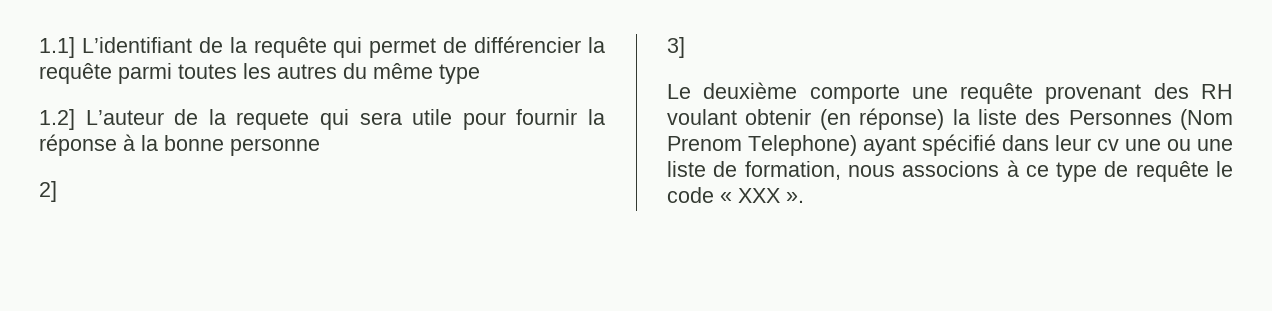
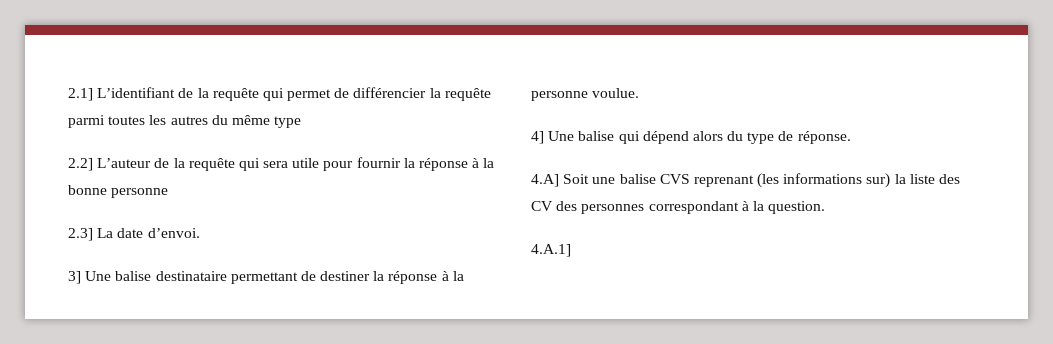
- 1.1] L’identifiant de la requête qui permet de différencier la requête parmi toutes les autres du même type
+ 2.1] L’identifiant de la requête qui permet de différencier la requête parmi toutes les autres du même type
- 1.2] L’auteur de la requete qui sera utile pour fournir la réponse à la bonne personne
+ 2.2] L’auteur de la requête qui sera utile pour fournir la réponse à la bonne personne
- 2]
- 3]
- Le deuxième comporte une requête provenant des RH voulant obtenir (en réponse) la liste des Personnes (Nom Prenom Telephone) ayant spécifié dans leur cv une ou une liste de formation, nous associons à ce type de requête le code « XXX ».
+ 2.3] La date d’envoi.
+ 3] Une balise destinataire permettant de destiner la réponse à la personne voulue.
+ 4] Une balise qui dépend alors du type de réponse.
+ 4.A] Soit une balise CVS reprenant (les informations sur) la liste des CV des personnes correspondant à la question.
+ 4.A.1]

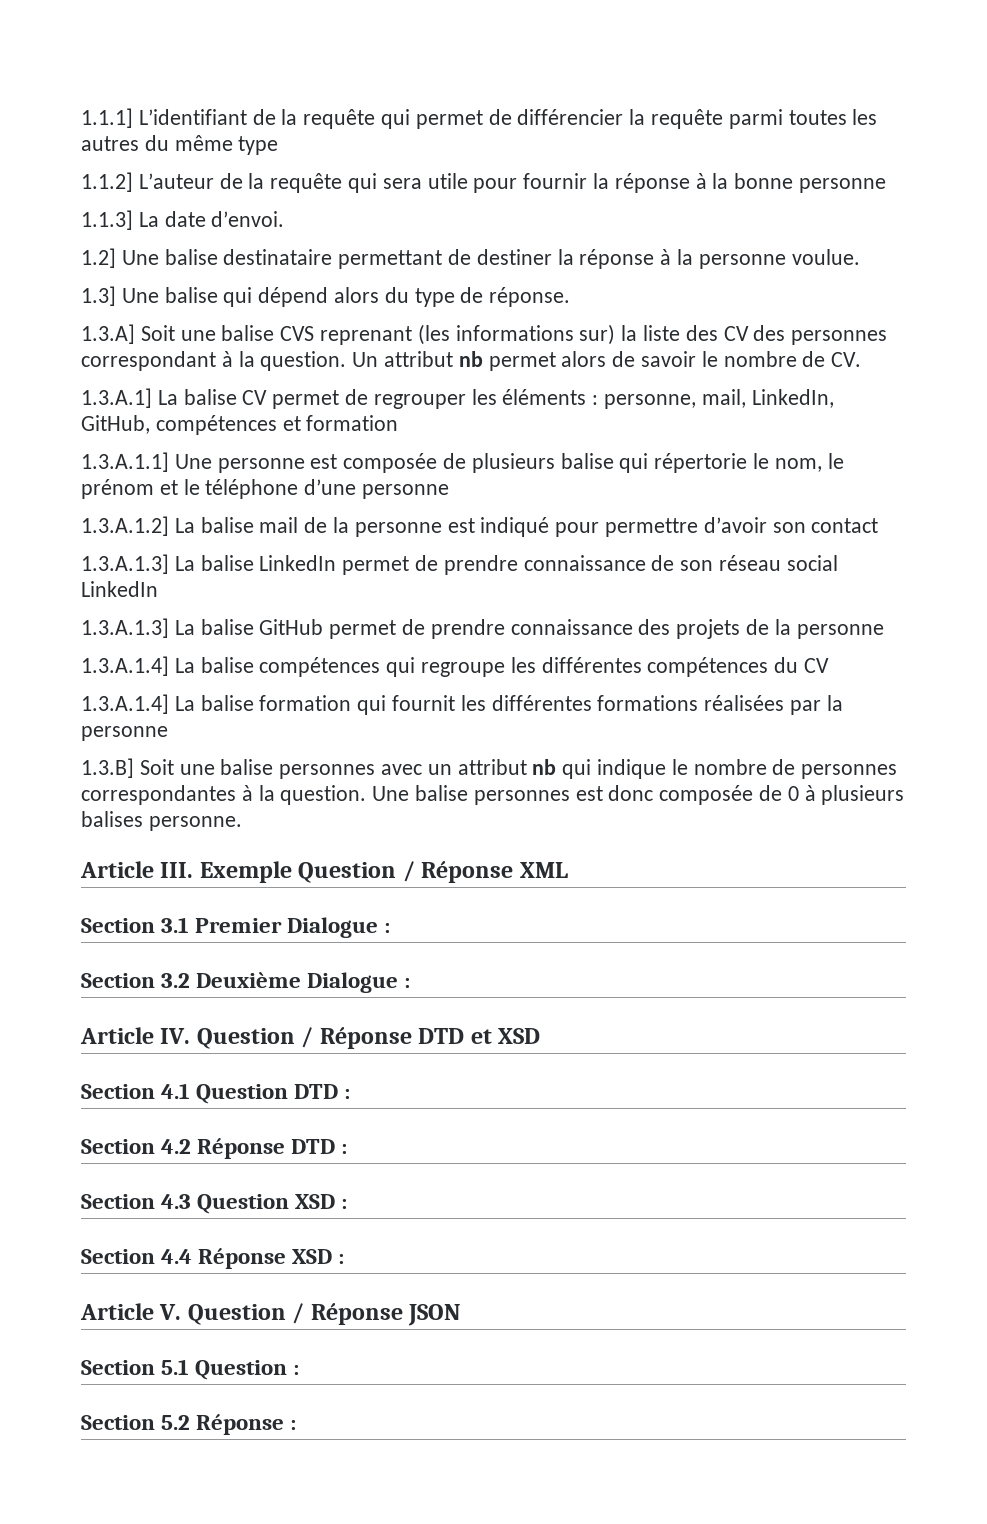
- 2.1] L’identifiant de la requête qui permet de différencier la requête parmi toutes les autres du même type
+ 1.1.1] L’identifiant de la requête qui permet de différencier la requête parmi toutes les autres du même type
- 2.2] L’auteur de la requête qui sera utile pour fournir la réponse à la bonne personne
+ 1.1.2] L’auteur de la requête qui sera utile pour fournir la réponse à la bonne personne
- 2.3] La date d’envoi.
+ 1.1.3] La date d’envoi.
- 3] Une balise destinataire permettant de destiner la réponse à la personne voulue.
+ 1.2] Une balise destinataire permettant de destiner la réponse à la personne voulue.
- 4] Une balise qui dépend alors du type de réponse.
+ 1.3] Une balise qui dépend alors du type de réponse.
- 4.A] Soit une balise CVS reprenant (les informations sur) la liste des CV des personnes correspondant à la question.
- 4.A.1]
+ 1.3.A] Soit une balise CVS reprenant (les informations sur) la liste des CV des personnes correspondant à la question. Un attribut nb permet alors de savoir le nombre de CV.
+ 1.3.A.1] La balise CV permet de regrouper les éléments : personne, mail, LinkedIn, GitHub, compétences et formation
+ 1.3.A.1.1] Une personne est composée de plusieurs balise qui répertorie le nom, le prénom et le téléphone d’une personne
+ 1.3.A.1.2] La balise mail de la personne est indiqué pour permettre d’avoir son contact
+ 1.3.A.1.3] La balise LinkedIn permet de prendre connaissance de son réseau social LinkedIn
+ 1.3.A.1.3] La balise GitHub permet de prendre connaissance des projets de la personne
+ 1.3.A.1.4] La balise compétences qui regroupe les différentes compétences du CV
+ 1.3.A.1.4] La balise formation qui fournit les différentes formations réalisées par la personne
+ 1.3.B] Soit une balise personnes avec un attribut nb qui indique le nombre de personnes correspondantes à la question. Une balise personnes est donc composée de 0 à plusieurs balises personne.
+ Article III. Exemple Question / Réponse XML
+ Section 3.1 Premier Dialogue :
+ Section 3.2 Deuxième Dialogue :
+ Article IV. Question / Réponse DTD et XSD
+ Section 4.1 Question DTD :
+ Section 4.2 Réponse DTD :
+ Section 4.3 Question XSD :
+ Section 4.4 Réponse XSD :
+ Article V. Question / Réponse JSON
+ Section 5.1 Question :
+ Section 5.2 Réponse :

